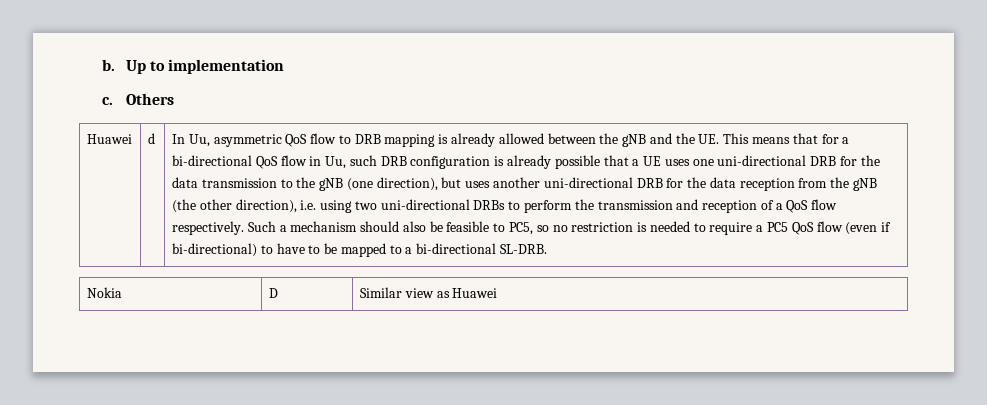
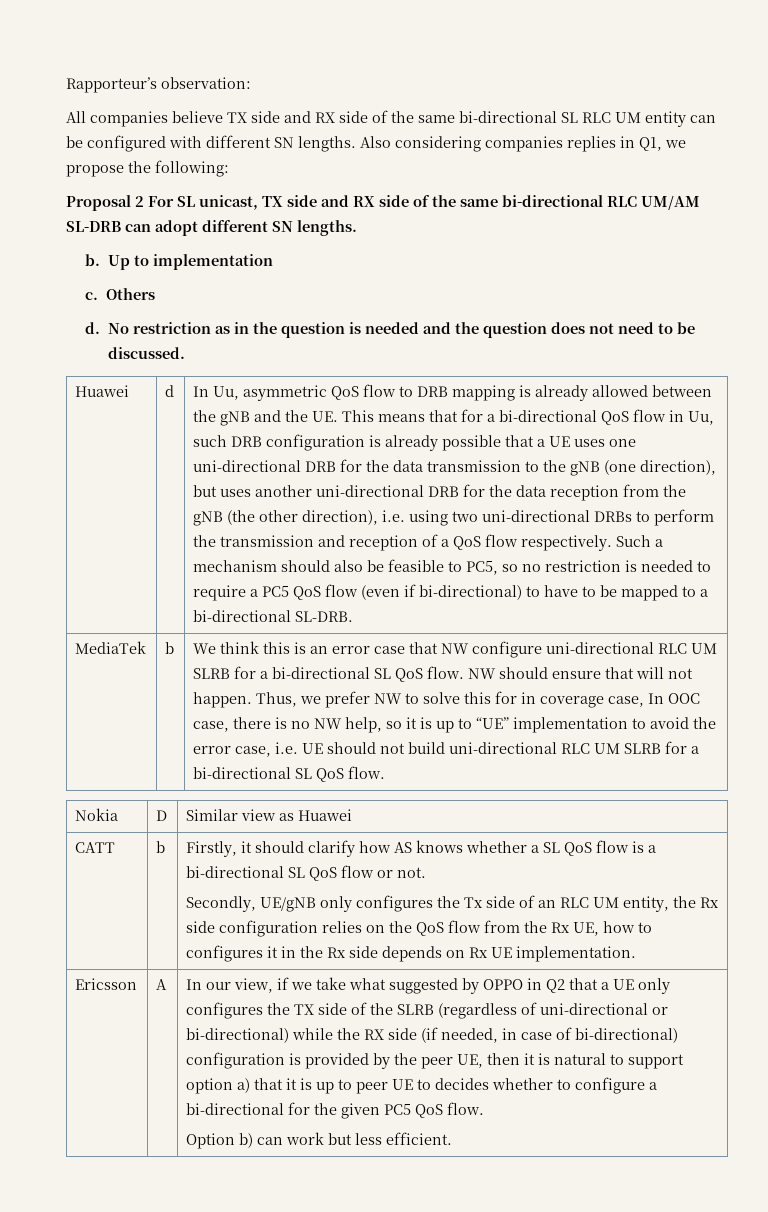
+ Rapporteur’s observation:
+ All companies believe TX side and RX side of the same bi-directional SL RLC UM entity can be configured with different SN lengths. Also considering companies replies in Q1, we propose the following:
+ Proposal 2 For SL unicast, TX side and RX side of the same bi-directional RLC UM/AM SL-DRB can adopt different SN lengths.
+ d. No restriction as in the question is needed and the question does not need to be discussed.
+ MediaTek | b | We think this is an error case that NW configure uni-directional RLC UM SLRB for a bi-directional SL QoS flow. NW should ensure that will not happen. Thus, we prefer NW to solve this for in coverage case, In OOC case, there is no NW help, so it is up to “UE” implementation to avoid the error case, i.e. UE should not build uni-directional RLC UM SLRB for a bi-directional SL QoS flow.
+ CATT | b | Firstly, it should clarify how AS knows whether a SL QoS flow is a bi-directional SL QoS flow or not.
+ Secondly, UE/gNB only configures the Tx side of an RLC UM entity, the Rx side configuration relies on the QoS flow from the Rx UE, how to configures it in the Rx side depends on Rx UE implementation.
+ Ericsson | A | In our view, if we take what suggested by OPPO in Q2 that a UE only configures the TX side of the SLRB (regardless of uni-directional or bi-directional) while the RX side (if needed, in case of bi-directional) configuration is provided by the peer UE, then it is natural to support option a) that it is up to peer UE to decides whether to configure a bi-directional for the given PC5 QoS flow.
+ Option b) can work but less efficient.

